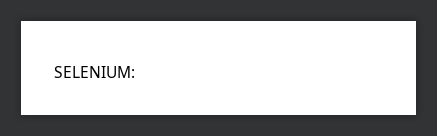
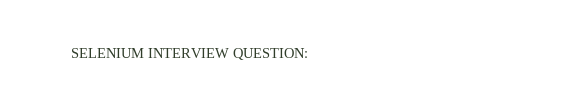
- SELENIUM:
+ SELENIUM INTERVIEW QUESTION:

